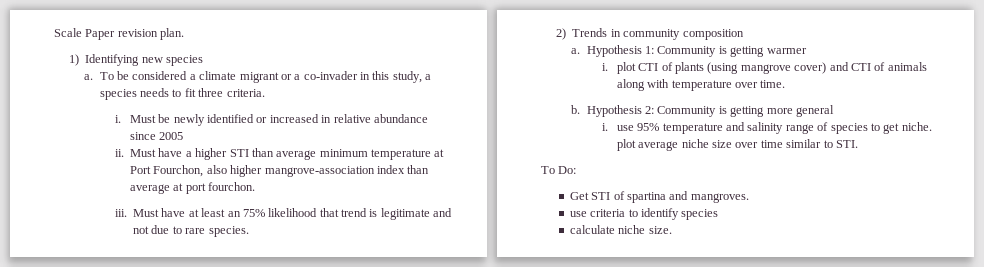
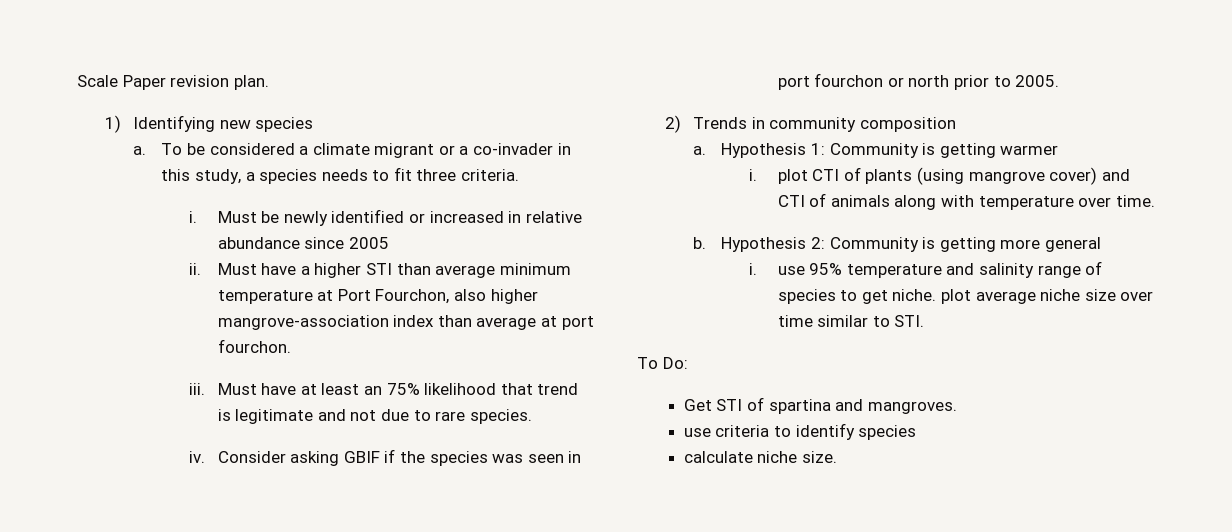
+ iv. Consider asking GBIF if the species was seen in port fourchon or north prior to 2005.

